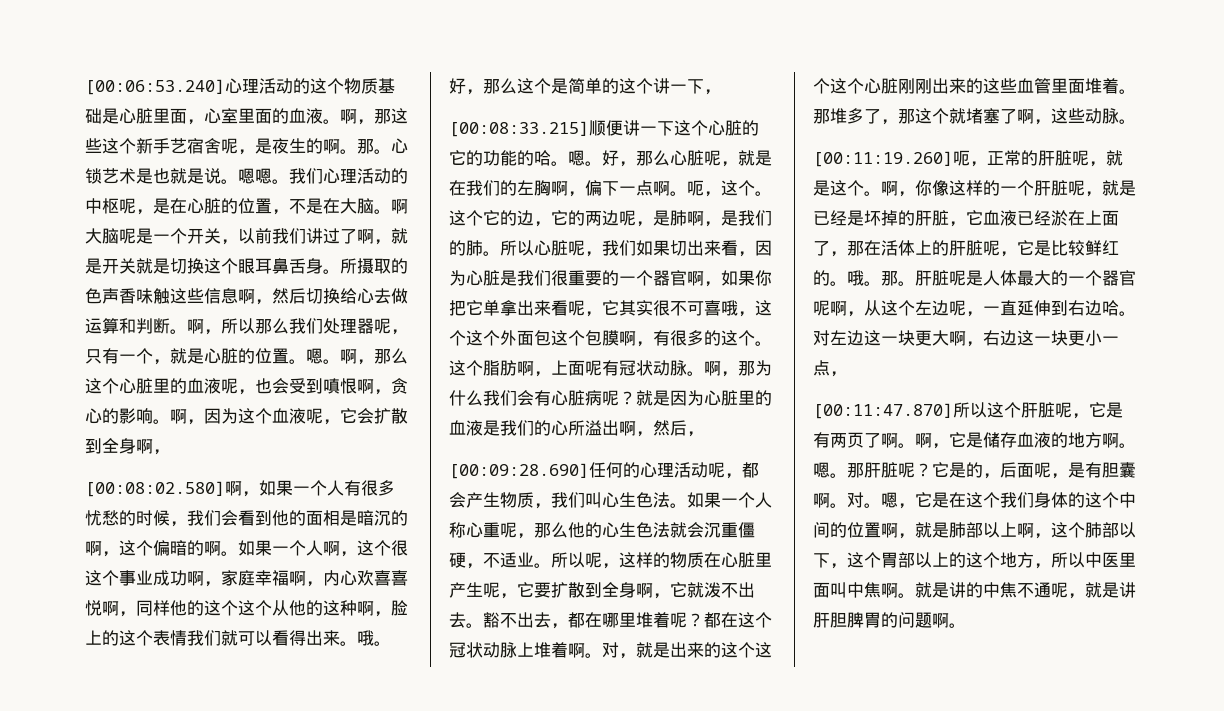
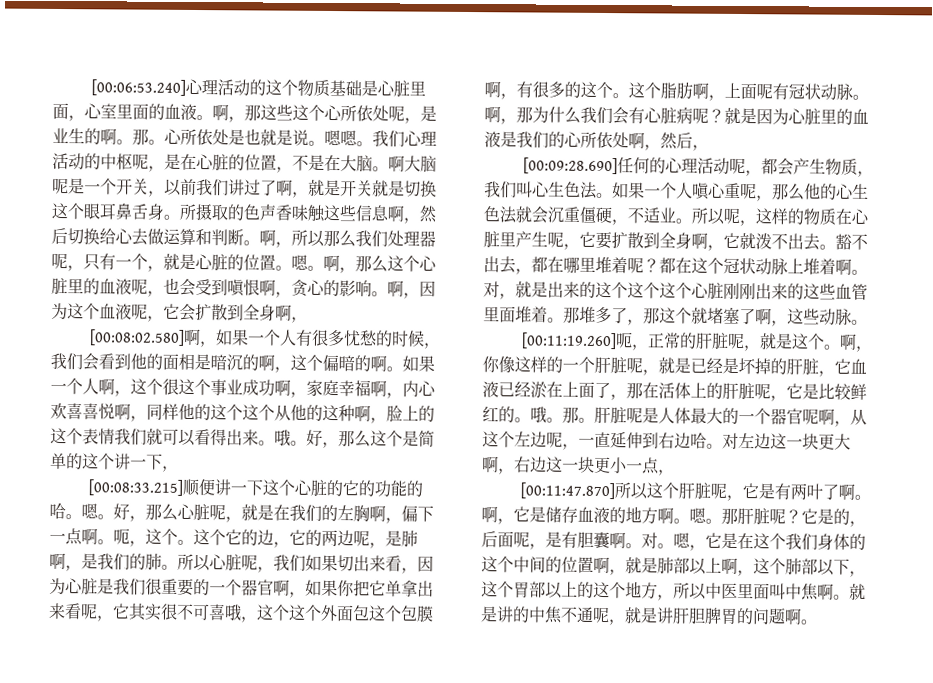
- 啊，那这些这个新手艺宿舍呢，是夜生的啊。
+ 啊，那这些这个心所依处呢，是业生的啊。
- 心锁艺术是也就是说。
+ 心所依处是也就是说。
- 就是因为心脏里的血液是我们的心所溢出啊，然后，
+ 就是因为心脏里的血液是我们的心所依处啊，然后，
- 如果一个人称心重呢，那么他的心生色法就会沉重僵硬，不适业。
+ 如果一个人嗔心重呢，那么他的心生色法就会沉重僵硬，不适业。
- [00:11:47.870]所以这个肝脏呢，它是有两页了啊。
+ [00:11:47.870]所以这个肝脏呢，它是有两叶了啊。

